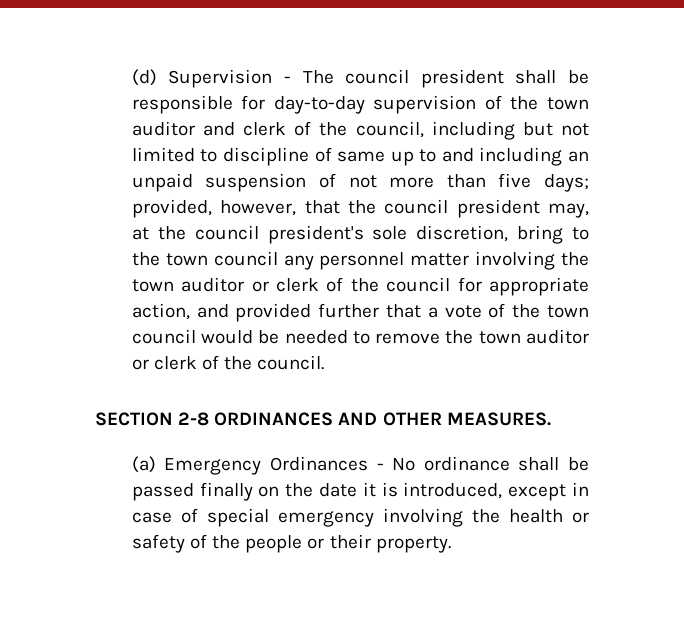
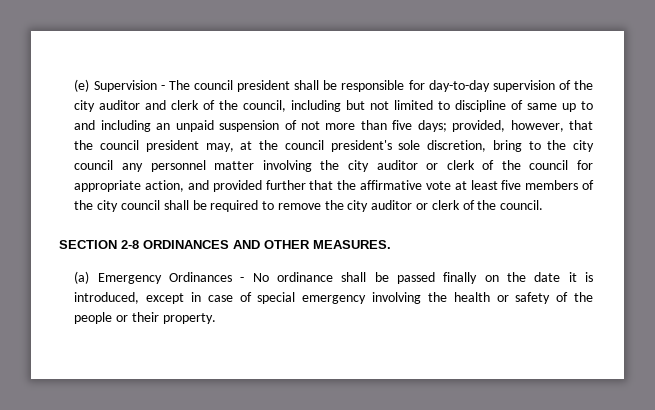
- (d) Supervision - The council president shall be responsible for day-to-day supervision of the town auditor and clerk of the council, including but not limited to discipline of same up to and including an unpaid suspension of not more than five days;
+ (e) Supervision - The council president shall be responsible for day-to-day supervision of the city auditor and clerk of the council, including but not limited to discipline of same up to and including an unpaid suspension of not more than five days;
- provided, however, that the council president may, at the council president's sole discretion, bring to the town council any personnel matter involving the town auditor or clerk of the council for appropriate action, and provided further that a vote of the town council would be needed to remove the town auditor or clerk of the council.
+ provided, however, that the council president may, at the council president's sole discretion, bring to the city council any personnel matter involving the city auditor or clerk of the council for appropriate action, and provided further that the affirmative vote at least five members of the city council shall be required to remove the city auditor or clerk of the council.

